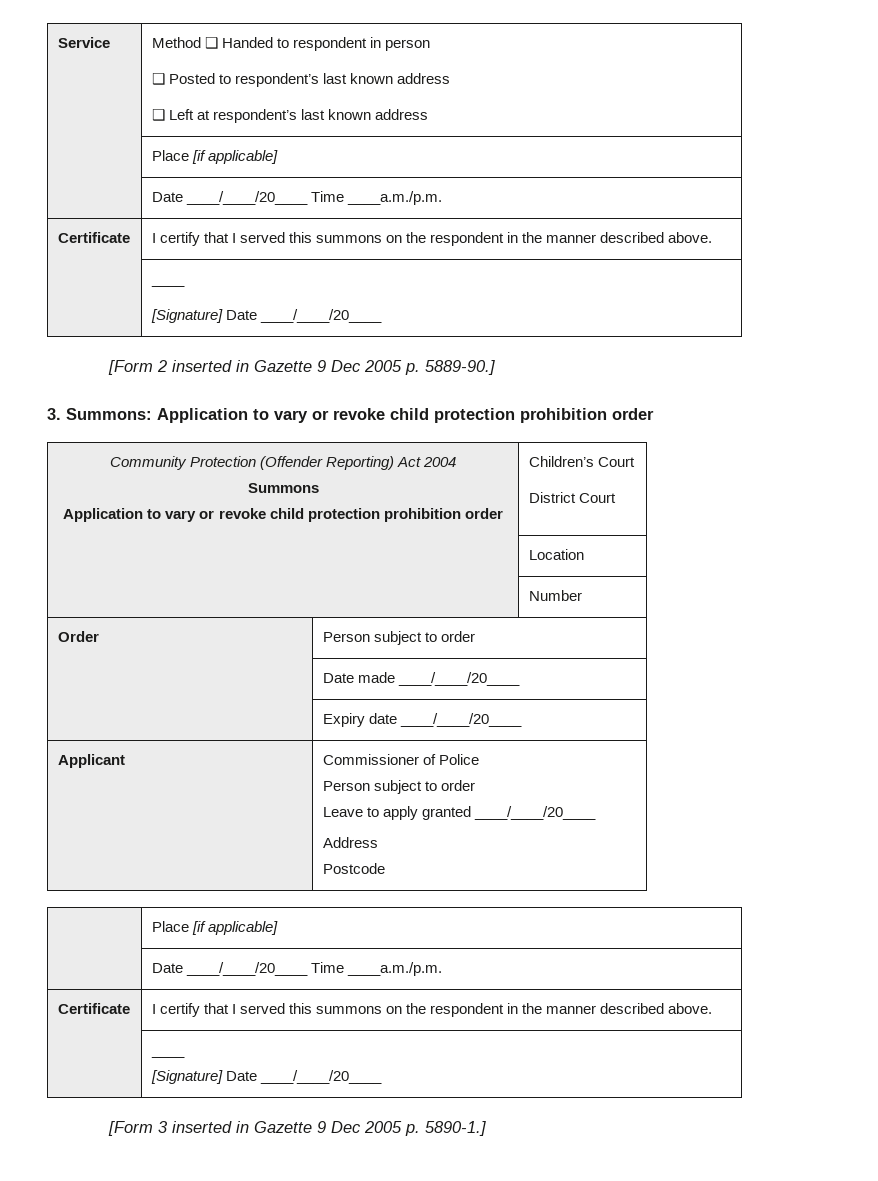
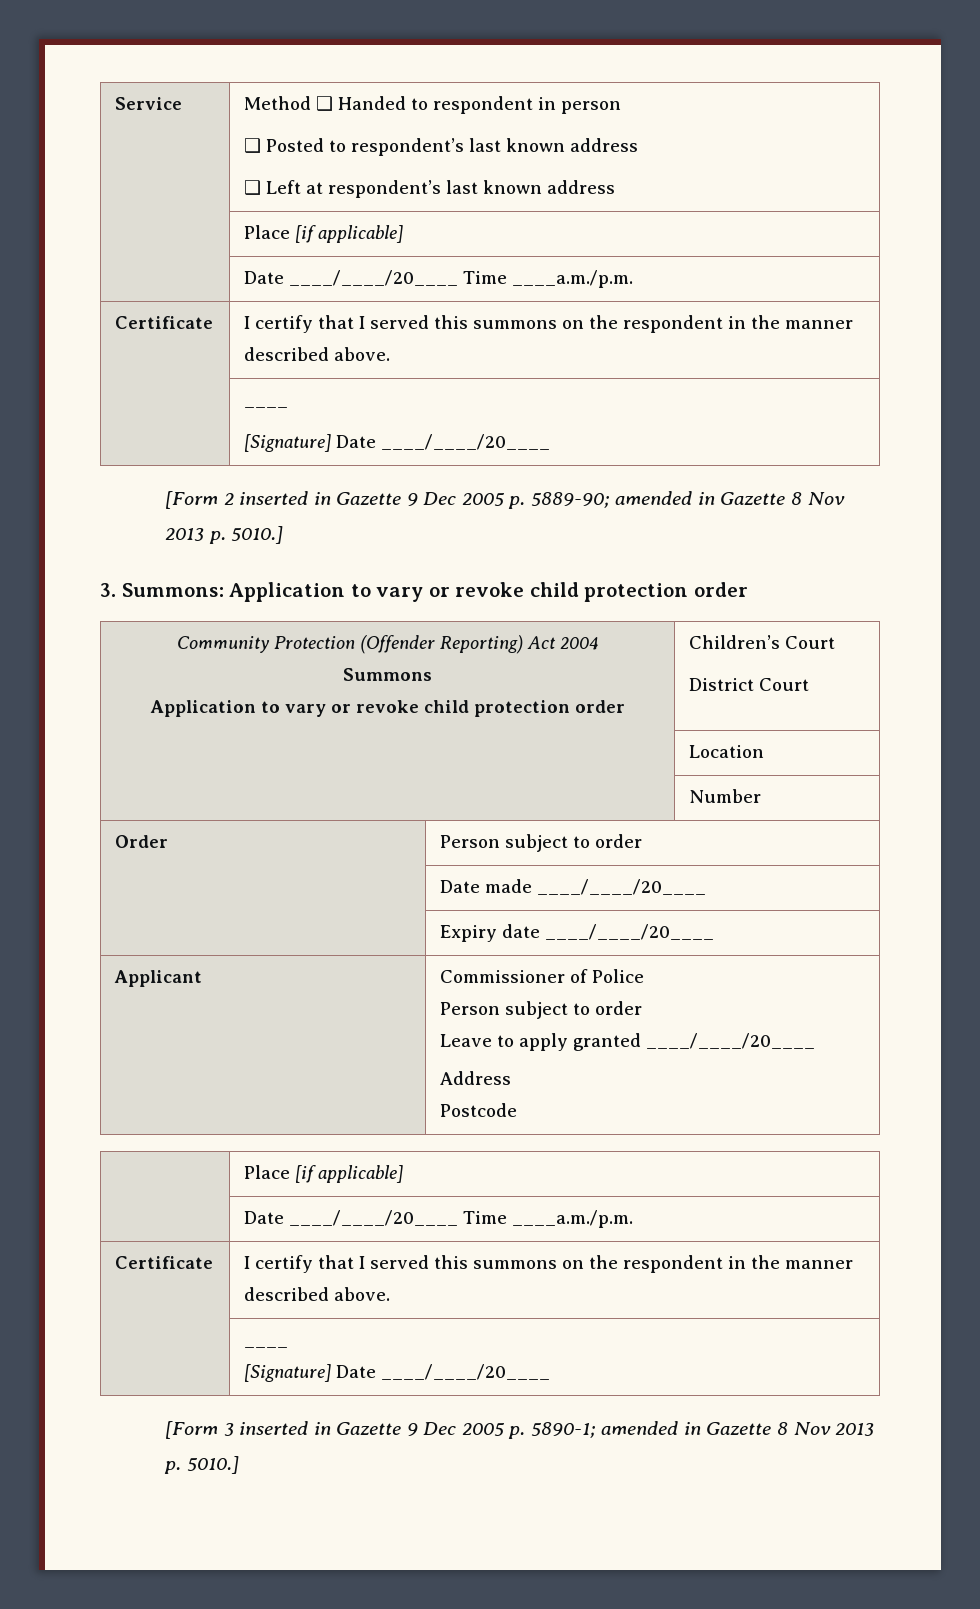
- [Form 2 inserted in Gazette 9 Dec 2005 p. 5889-90.]
+ [Form 2 inserted in Gazette 9 Dec 2005 p. 5889-90; amended in Gazette 8 Nov 2013 p. 5010.]
- 3. Summons: Application to vary or revoke child protection prohibition order
+ 3. Summons: Application to vary or revoke child protection order
  Community Protection (Offender Reporting) Act 2004
  Summons
- Application to vary or revoke child protection prohibition order | Children’s Court
+ Application to vary or revoke child protection order | Children’s Court
- [Form 3 inserted in Gazette 9 Dec 2005 p. 5890-1.]
+ [Form 3 inserted in Gazette 9 Dec 2005 p. 5890-1; amended in Gazette 8 Nov 2013 p. 5010.]

